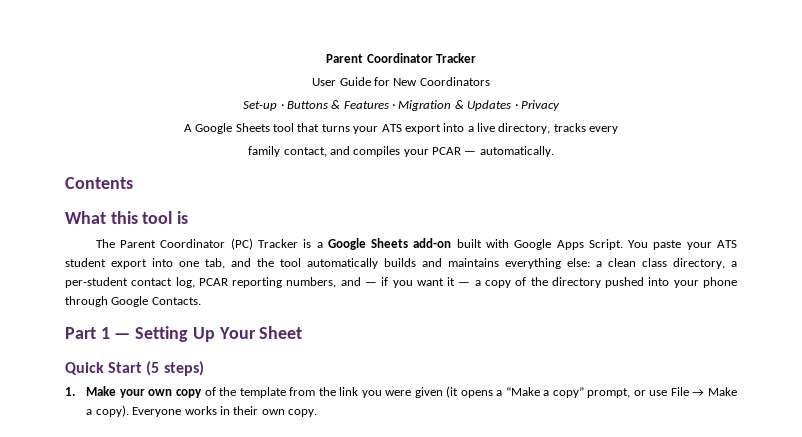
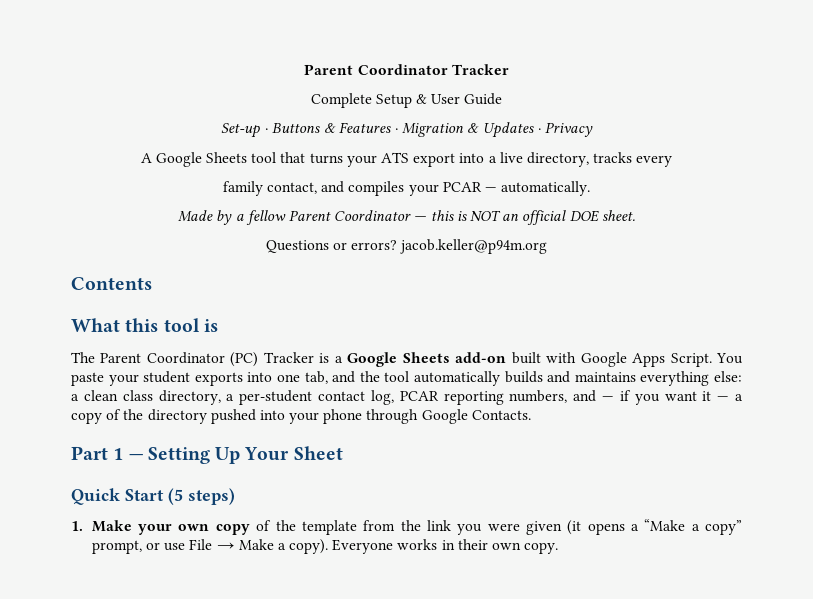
- User Guide for New Coordinators
+ Complete Setup & User Guide
+ Made by a fellow Parent Coordinator — this is NOT an official DOE sheet.
+ Questions or errors? jacob.keller@p94m.org
- You paste your ATS student export into one tab, and the tool automatically builds and maintains everything else: a clean class directory, a per-student contact log, PCAR reporting numbers, and — if you want it — a copy of the directory pushed into your phone through Google Contacts.
+ You paste your student exports into one tab, and the tool automatically builds and maintains everything else: a clean class directory, a per-student contact log, PCAR reporting numbers, and — if you want it — a copy of the directory pushed into your phone through Google Contacts.

